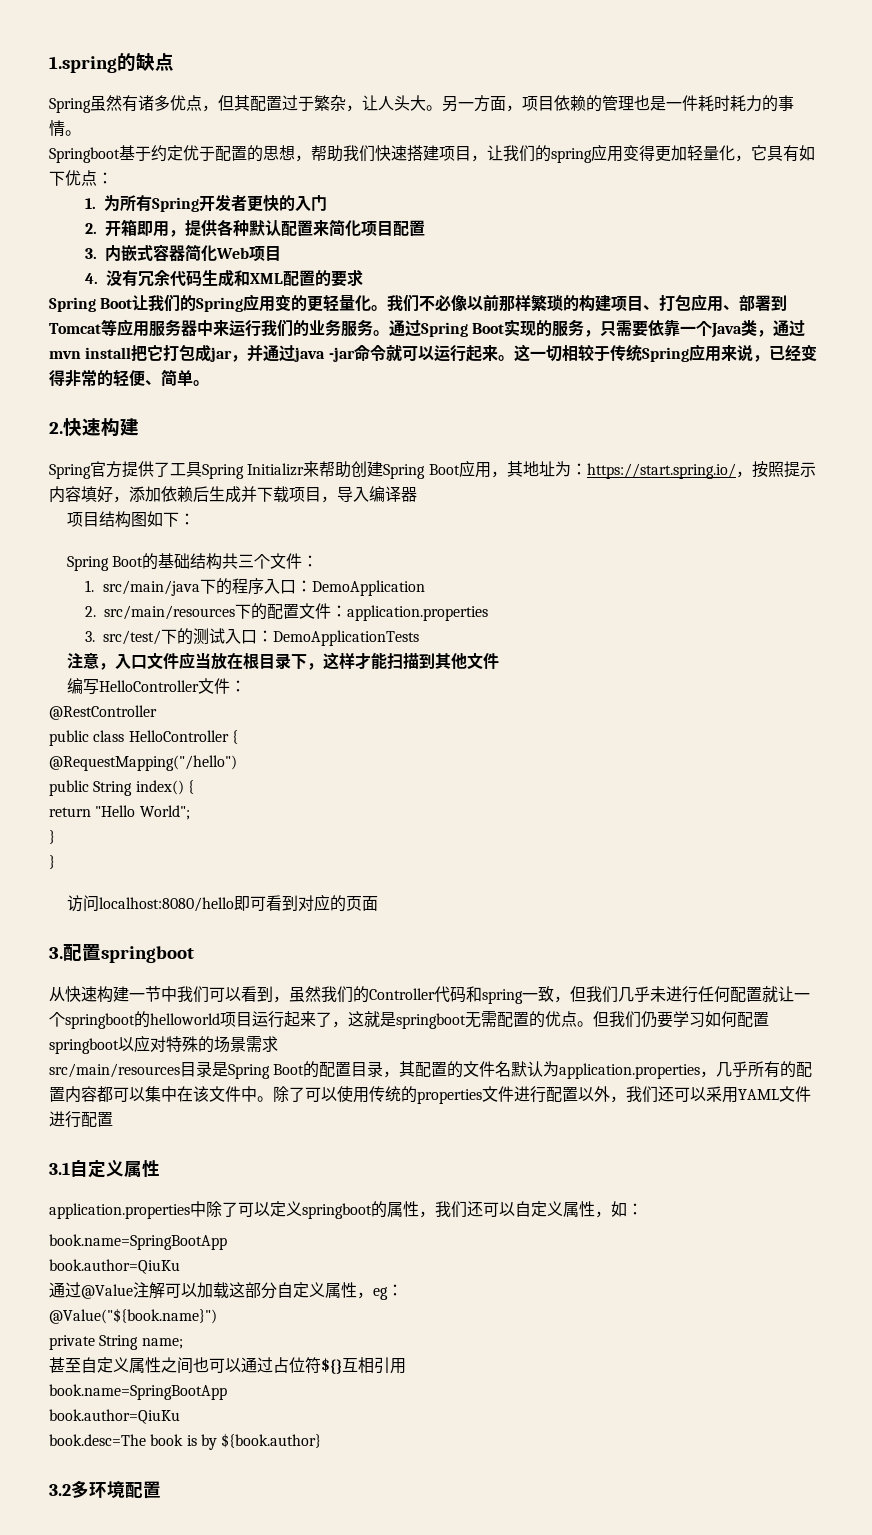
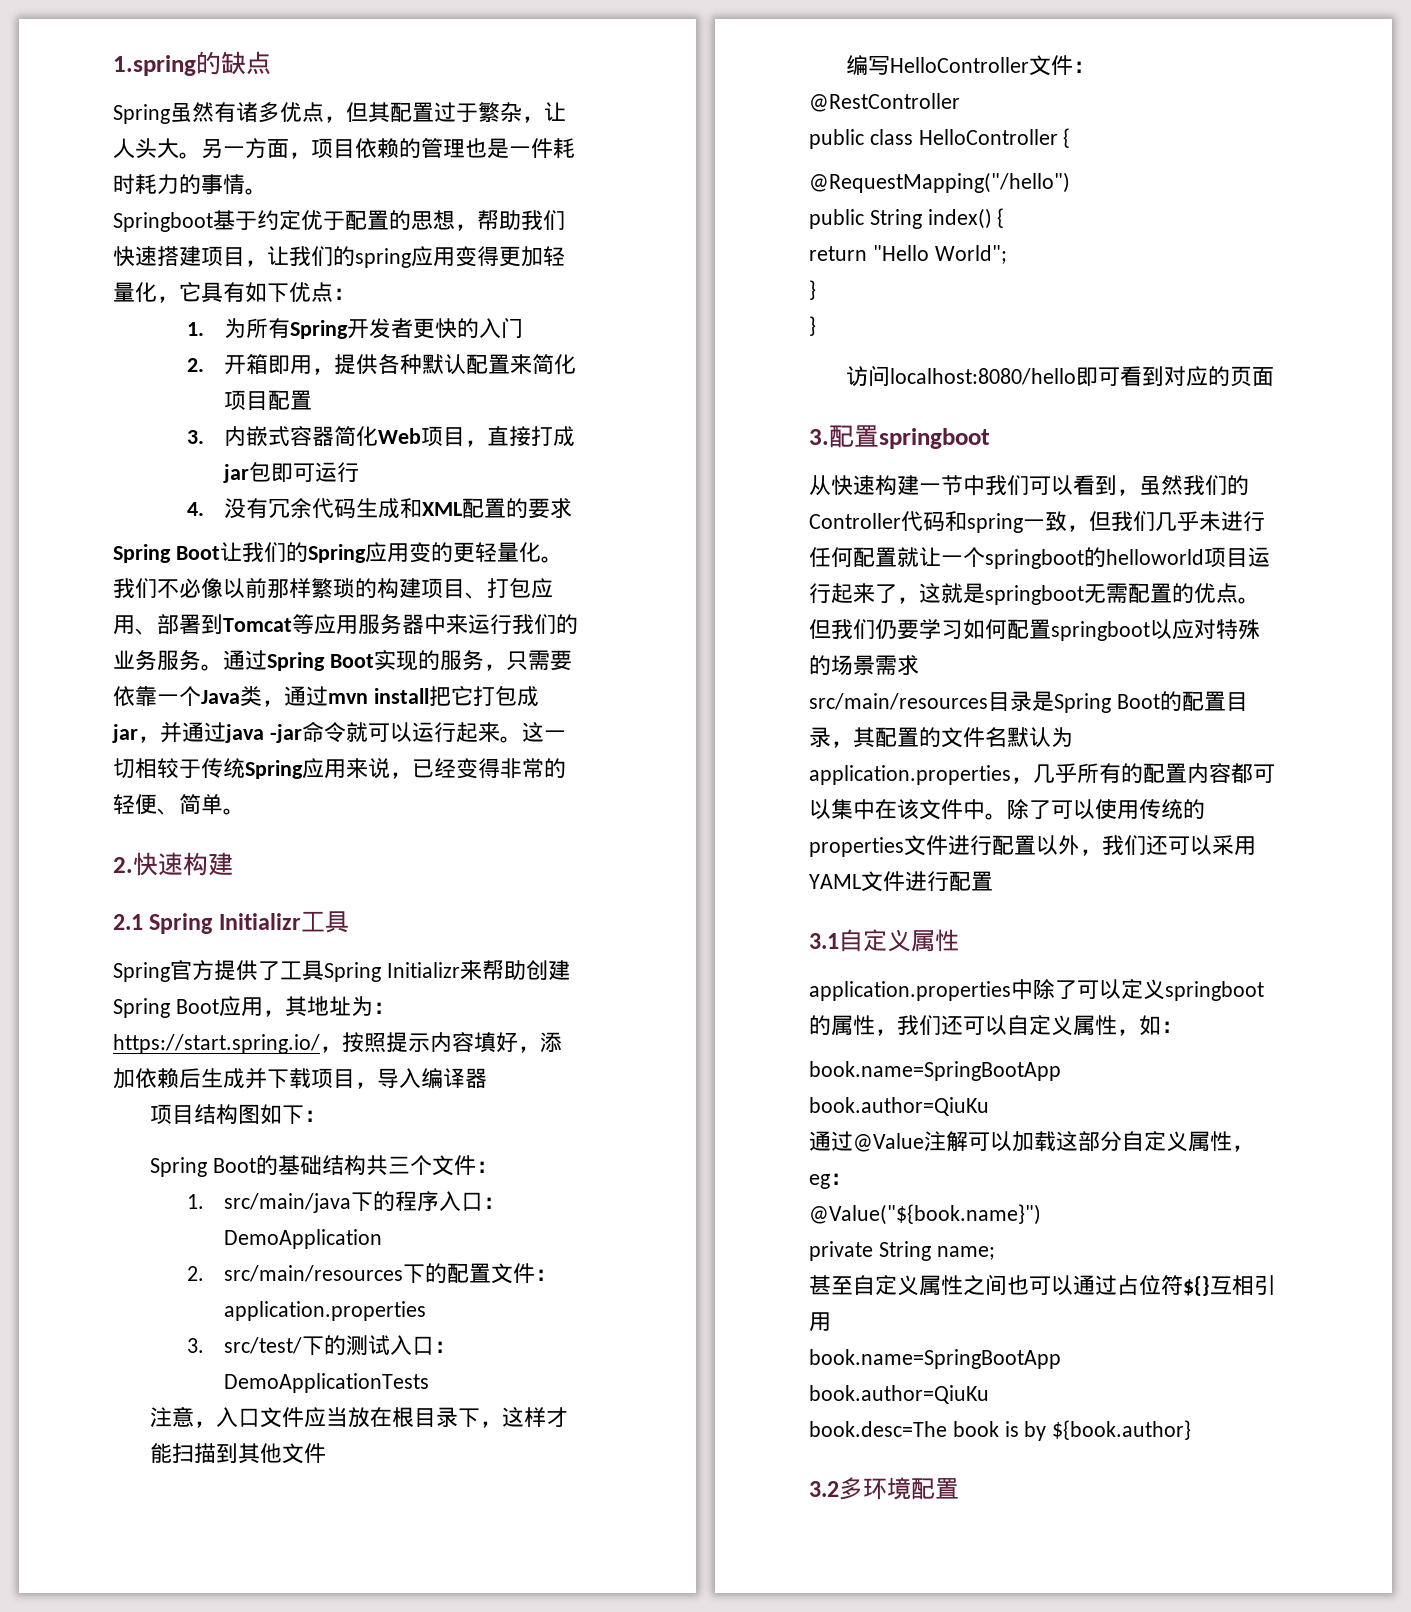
- 3.内嵌式容器简化Web项目
+ 3.内嵌式容器简化Web项目，直接打成jar包即可运行
+ 2.1 Spring Initializr工具

